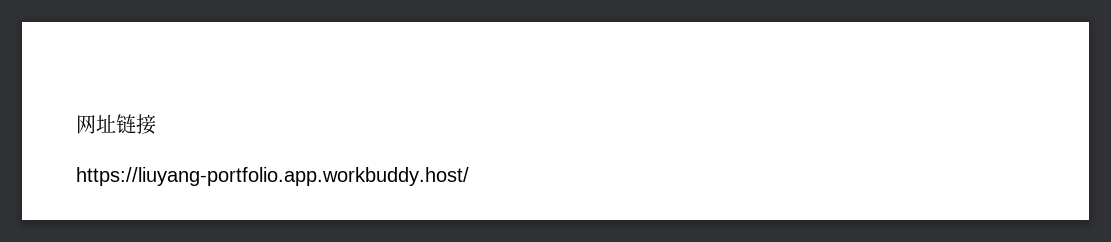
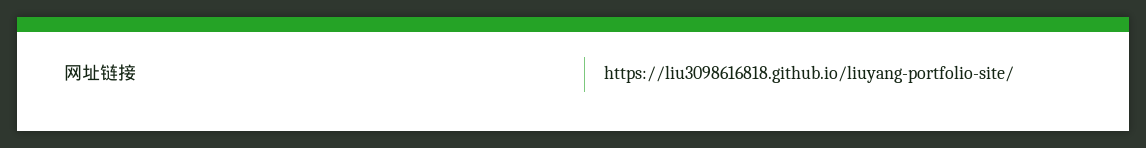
- https://liuyang-portfolio.app.workbuddy.host/
+ https://liu3098616818.github.io/liuyang-portfolio-site/

